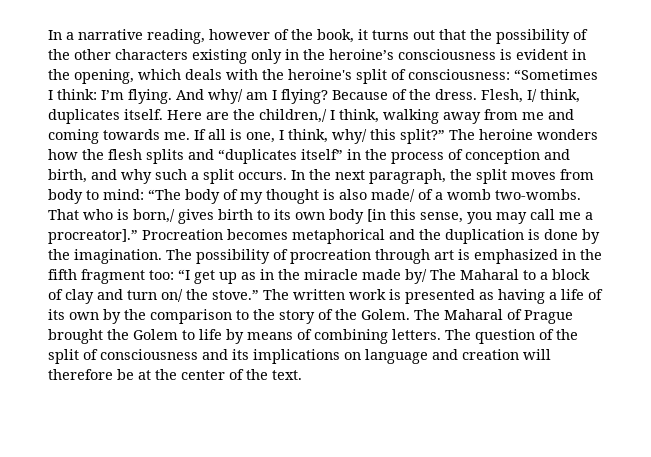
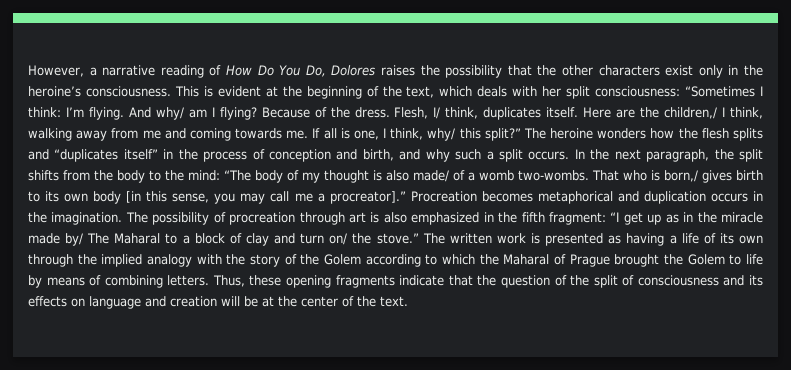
- In a narrative reading, however of the book, it turns out that the possibility of the other characters existing only in the heroine’s consciousness is evident in the opening, which deals with the heroine's split of consciousness: “Sometimes I think: I’m flying.
+ However, a narrative reading of How Do You Do, Dolores raises the possibility that the other characters exist only in the heroine’s consciousness. This is evident at the beginning of the text, which deals with her split consciousness: “Sometimes I think: I’m flying.
- In the next paragraph, the split moves from body to mind: “The body of my thought is also made/ of a womb two-wombs.
+ In the next paragraph, the split shifts from the body to the mind: “The body of my thought is also made/ of a womb two-wombs.
- Procreation becomes metaphorical and the duplication is done by the imagination.
+ Procreation becomes metaphorical and duplication occurs in the imagination.
- The possibility of procreation through art is emphasized in the fifth fragment too: “I get up as in the miracle made by/ The Maharal to a block of clay and turn on/ the stove.”
+ The possibility of procreation through art is also emphasized in the fifth fragment: “I get up as in the miracle made by/ The Maharal to a block of clay and turn on/ the stove.”
- The written work is presented as having a life of its own by the comparison to the story of the Golem. The Maharal of Prague brought the Golem to life by means of combining letters.
+ The written work is presented as having a life of its own through the implied analogy with the story of the Golem according to which the Maharal of Prague brought the Golem to life by means of combining letters.
- The question of the split of consciousness and its implications on language and creation will therefore be at the center of the text.
+ Thus, these opening fragments indicate that the question of the split of consciousness and its effects on language and creation will be at the center of the text.

